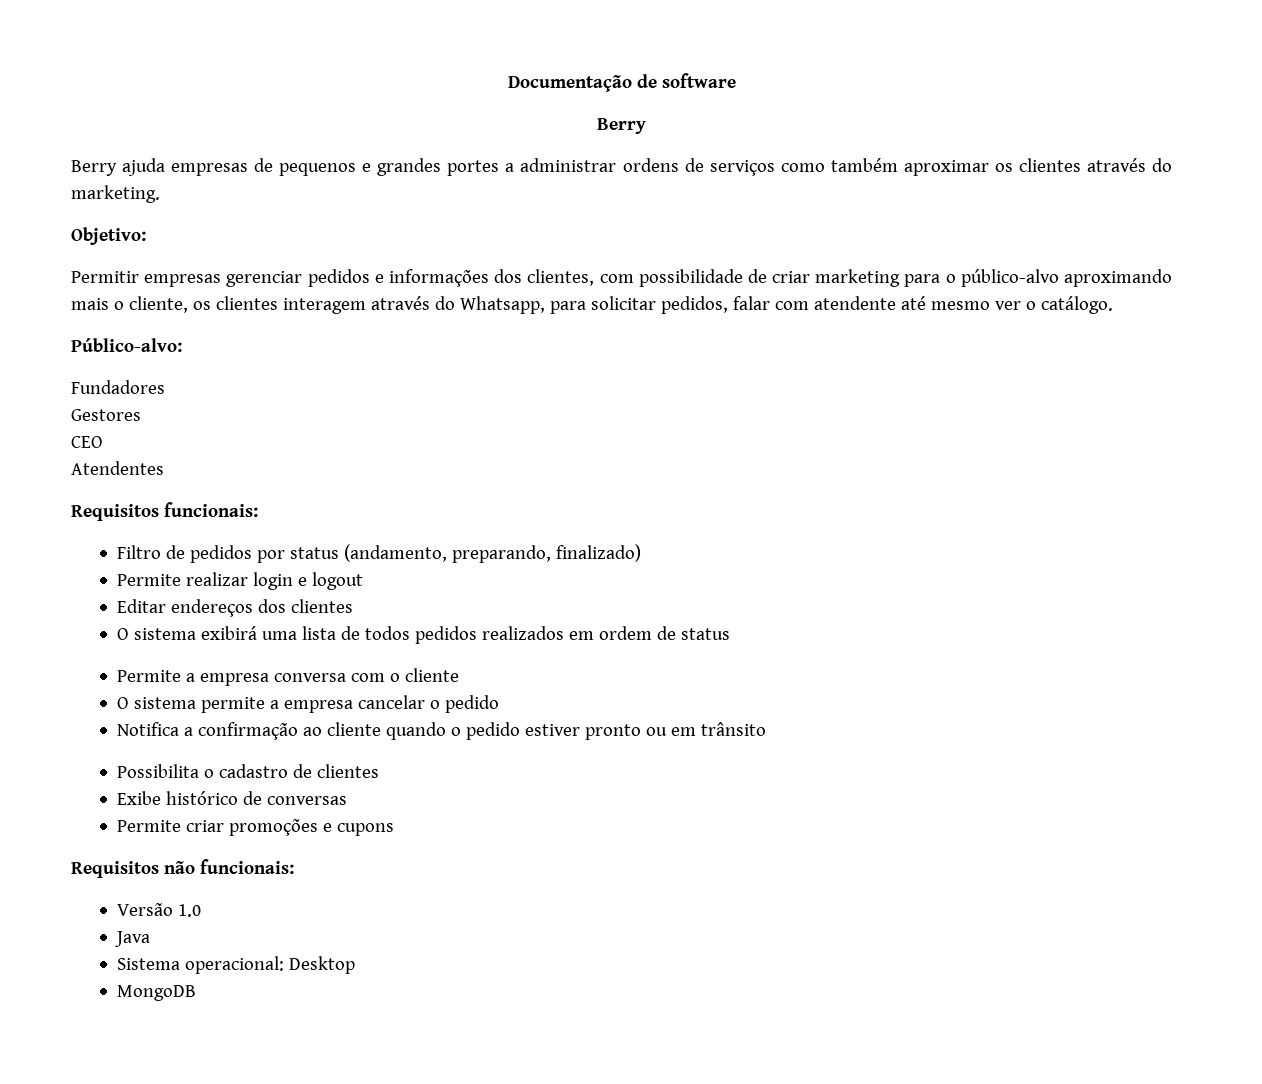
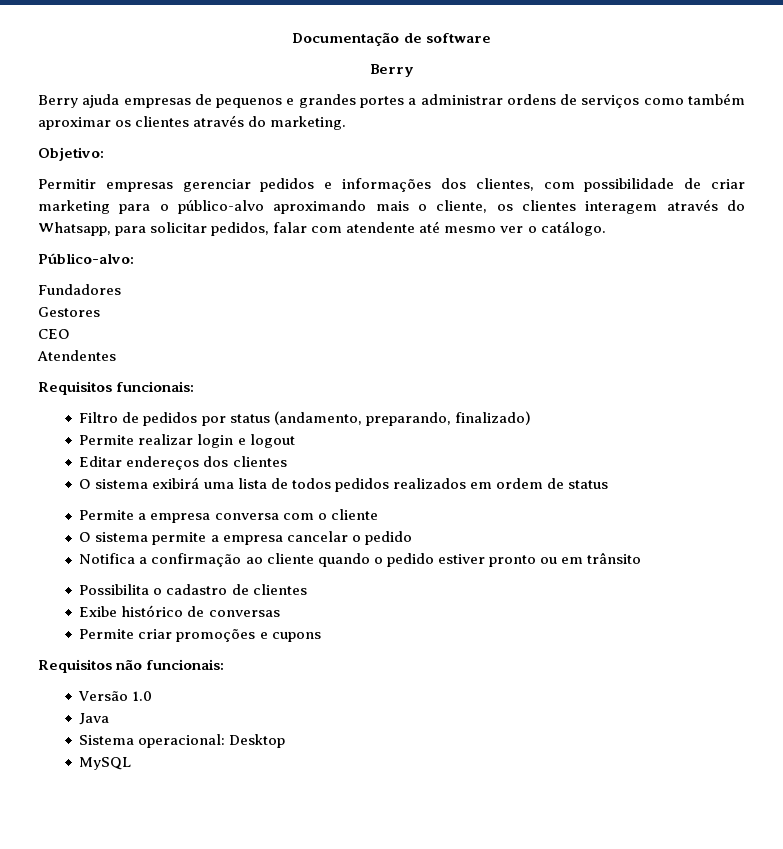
- MongoDB
+ MySQL

